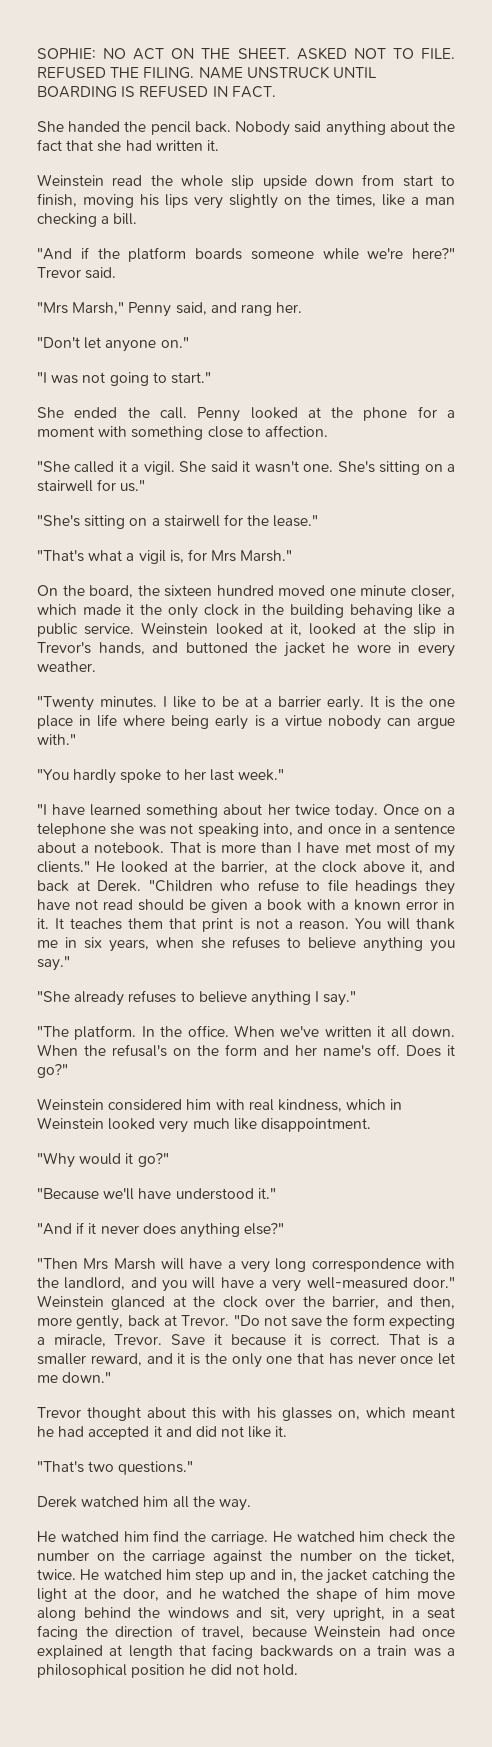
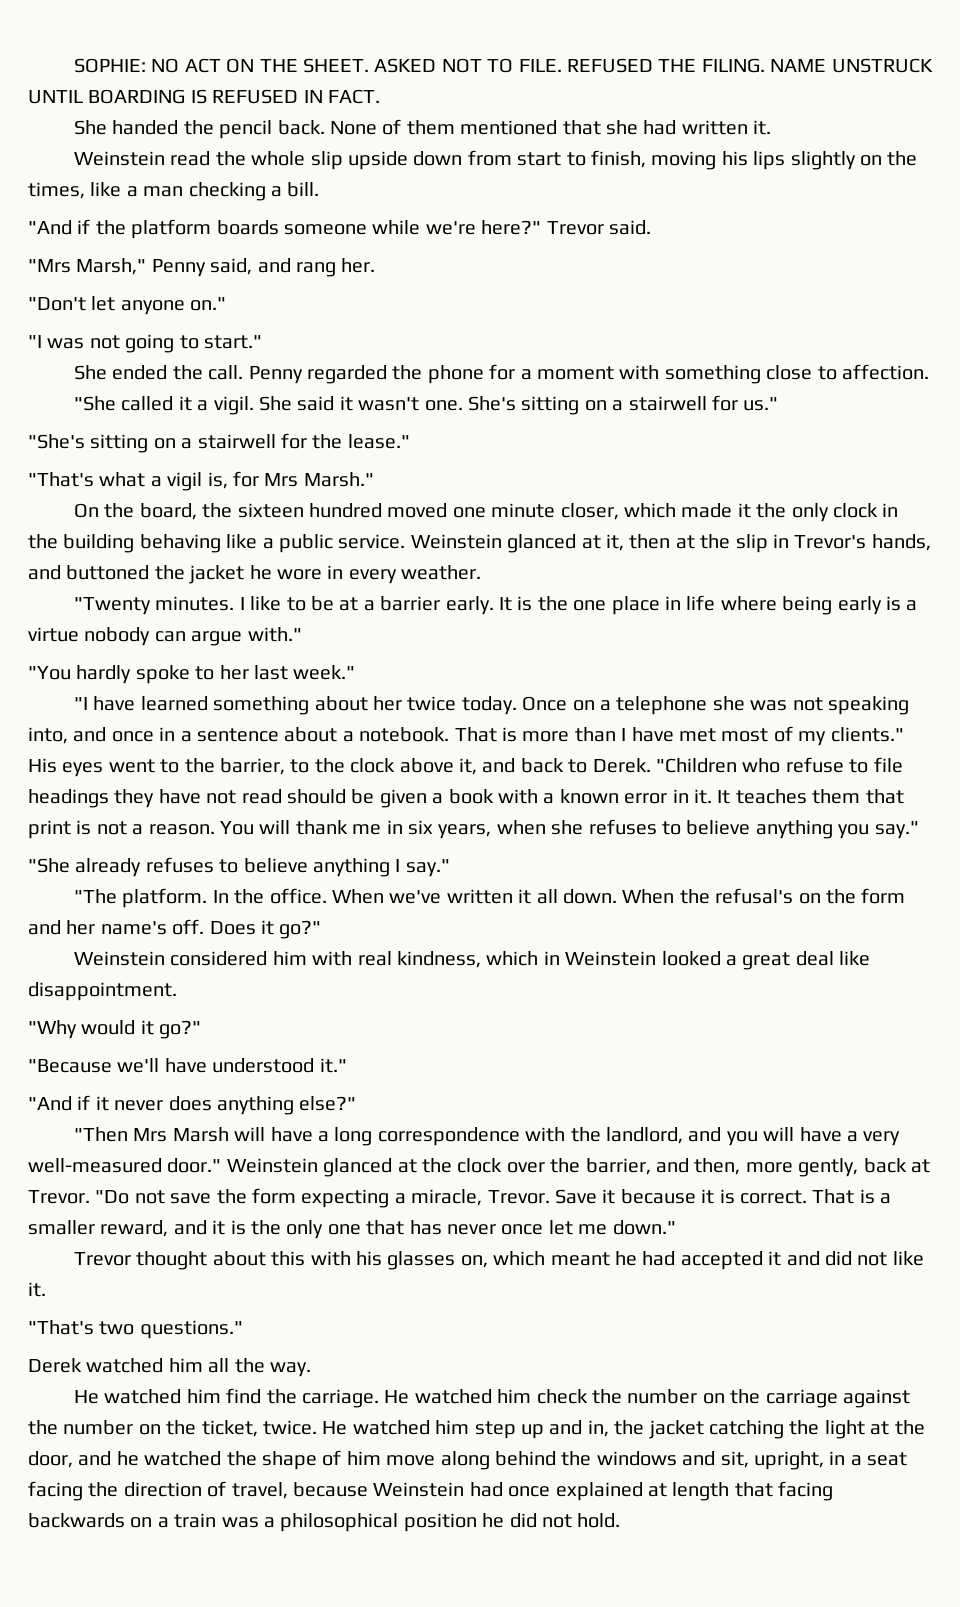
- Nobody said anything about the fact that she had written it.
+ None of them mentioned that she had written it.
- Weinstein read the whole slip upside down from start to finish, moving his lips very slightly on the times, like a man checking a bill.
+ Weinstein read the whole slip upside down from start to finish, moving his lips slightly on the times, like a man checking a bill.
- Penny looked at the phone for a moment with something close to affection.
+ Penny regarded the phone for a moment with something close to affection.
- Weinstein looked at it, looked at the slip in Trevor's hands, and buttoned the jacket he wore in every weather.
+ Weinstein glanced at it, then at the slip in Trevor's hands, and buttoned the jacket he wore in every weather.
- He looked at the barrier, at the clock above it, and back at Derek.
+ His eyes went to the barrier, to the clock above it, and back to Derek.
- Weinstein considered him with real kindness, which in Weinstein looked very much like disappointment.
+ Weinstein considered him with real kindness, which in Weinstein looked a great deal like disappointment.
- "Then Mrs Marsh will have a very long correspondence with the landlord, and you will have a very well-measured door."
+ "Then Mrs Marsh will have a long correspondence with the landlord, and you will have a very well-measured door."
- He watched him step up and in, the jacket catching the light at the door, and he watched the shape of him move along behind the windows and sit, very upright, in a seat facing the direction of travel, because Weinstein had once explained at length that facing backwards on a train was a philosophical position he did not hold.
+ He watched him step up and in, the jacket catching the light at the door, and he watched the shape of him move along behind the windows and sit, upright, in a seat facing the direction of travel, because Weinstein had once explained at length that facing backwards on a train was a philosophical position he did not hold.

